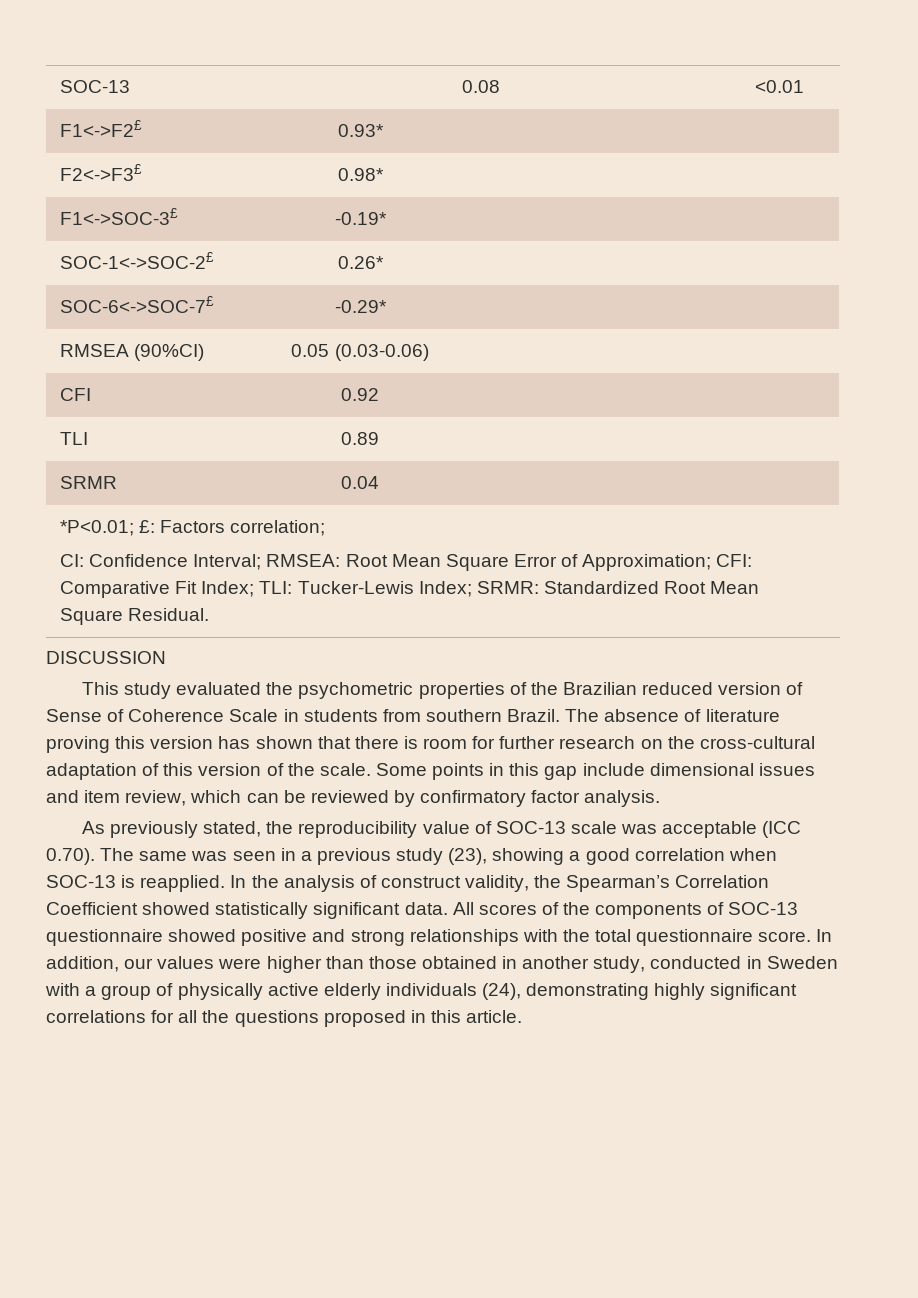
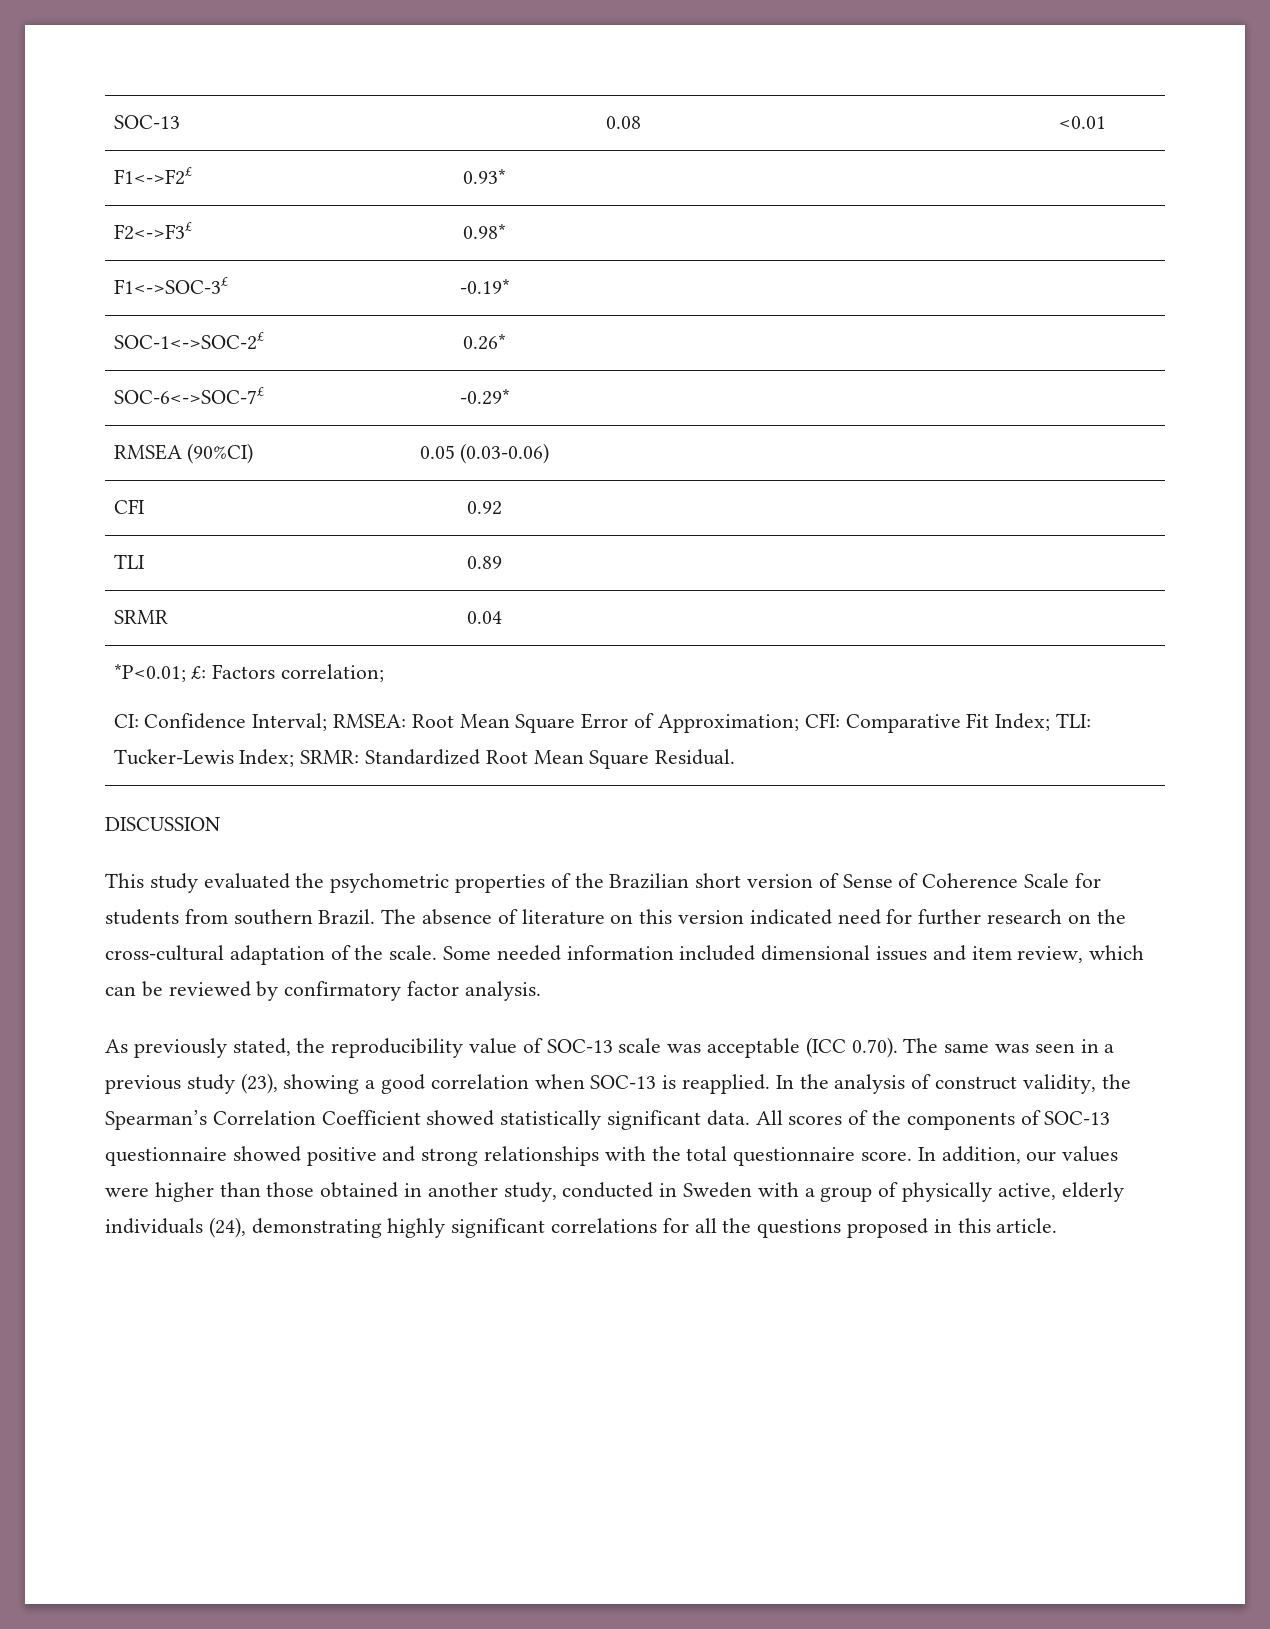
- This study evaluated the psychometric properties of the Brazilian reduced version of Sense of Coherence Scale in students from southern Brazil.
+ This study evaluated the psychometric properties of the Brazilian short version of Sense of Coherence Scale for students from southern Brazil.
- The absence of literature proving this version has shown that there is room for further research on the cross-cultural adaptation of this version of the scale. Some points in this gap include dimensional issues and item review, which can be reviewed by confirmatory factor analysis.
+ The absence of literature on this version indicated need for further research on the cross-cultural adaptation of the scale. Some needed information included dimensional issues and item review, which can be reviewed by confirmatory factor analysis.
- In addition, our values were higher than those obtained in another study, conducted in Sweden with a group of physically active elderly individuals (24), demonstrating highly significant correlations for all the questions proposed in this article.
+ In addition, our values were higher than those obtained in another study, conducted in Sweden with a group of physically active, elderly individuals (24), demonstrating highly significant correlations for all the questions proposed in this article.

